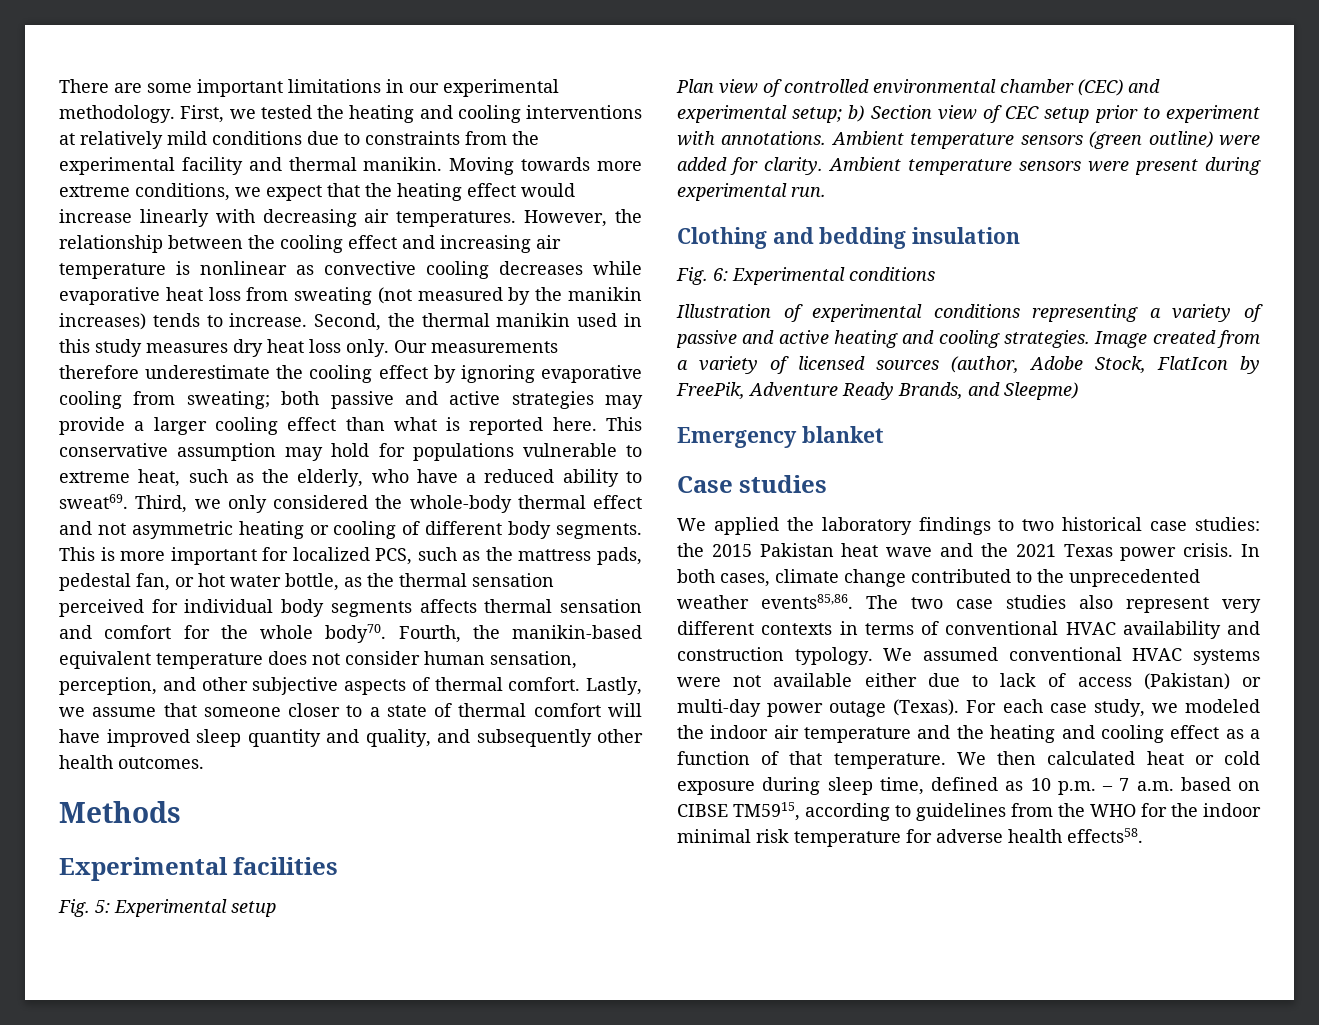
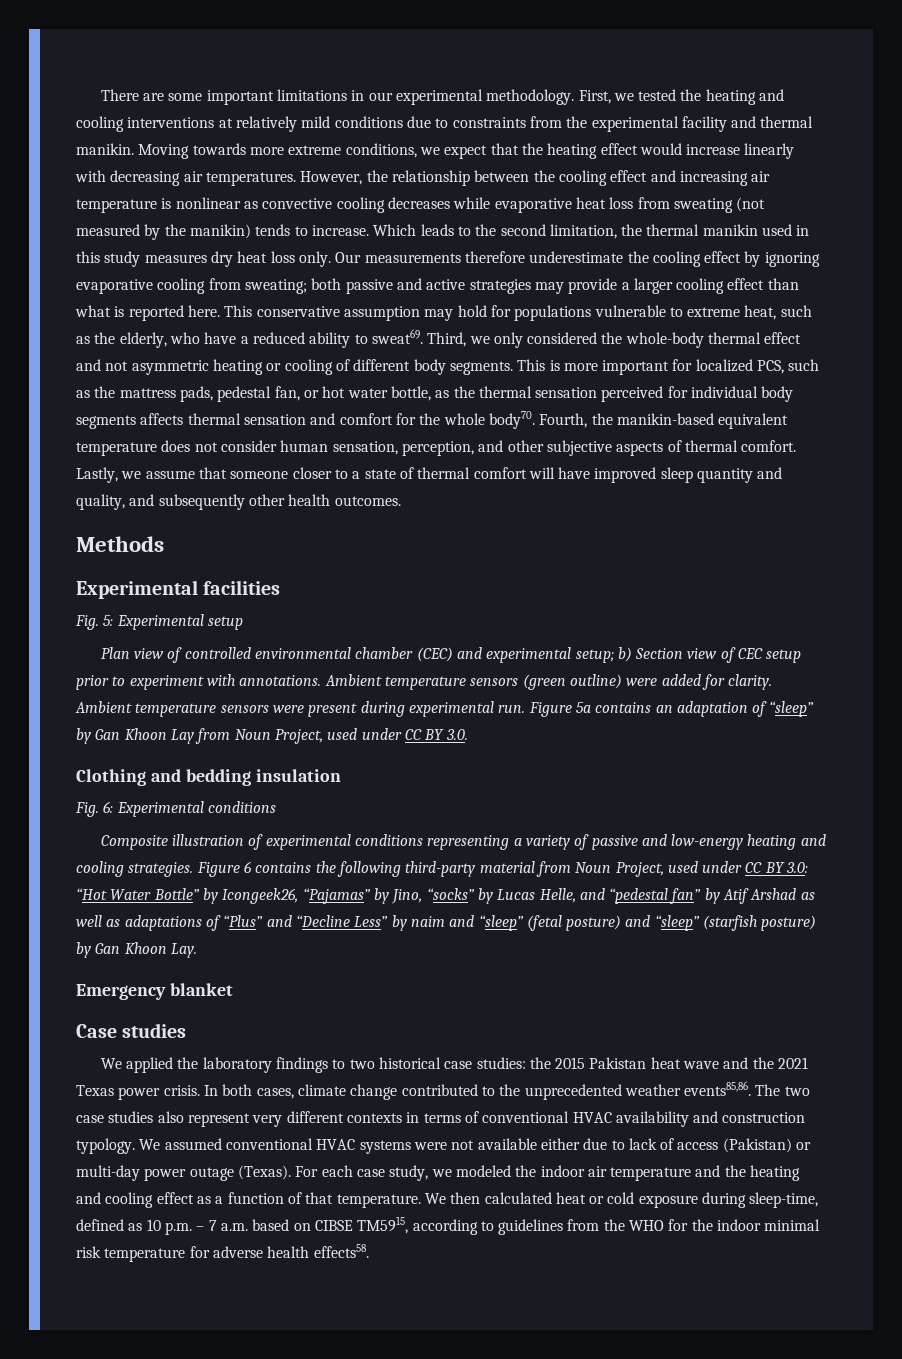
- However, the relationship between the cooling effect and increasing air temperature is nonlinear as convective cooling decreases while evaporative heat loss from sweating (not measured by the manikin increases) tends to increase.
+ However, the relationship between the cooling effect and increasing air temperature is nonlinear as convective cooling decreases while evaporative heat loss from sweating (not measured by the manikin) tends to increase.
- Second, the thermal manikin used in this study measures dry heat loss only.
+ Which leads to the second limitation, the thermal manikin used in this study measures dry heat loss only.
+ Figure 5a contains an adaptation of “sleep” by Gan Khoon Lay from Noun Project, used under CC BY 3.0.
- Illustration of experimental conditions representing a variety of passive and active heating and cooling strategies.
+ Composite illustration of experimental conditions representing a variety of passive and low-energy heating and cooling strategies.
- Image created from a variety of licensed sources (author, Adobe Stock, FlatIcon by FreePik, Adventure Ready Brands, and Sleepme)
+ Figure 6 contains the following third-party material from Noun Project, used under CC BY 3.0: “Hot Water Bottle” by Icongeek26, “Pajamas” by Jino, “socks” by Lucas Helle, and “pedestal fan” by Atif Arshad as well as adaptations of “Plus” and “Decline Less” by naim and “sleep” (fetal posture) and “sleep” (starfish posture) by Gan Khoon Lay.
- We then calculated heat or cold exposure during sleep time, defined as 10 p.m. – 7 a.m. based on CIBSE TM5915, according to guidelines from the WHO for the indoor minimal risk temperature for adverse health effects58.
+ We then calculated heat or cold exposure during sleep-time, defined as 10 p.m. – 7 a.m. based on CIBSE TM5915, according to guidelines from the WHO for the indoor minimal risk temperature for adverse health effects58.

